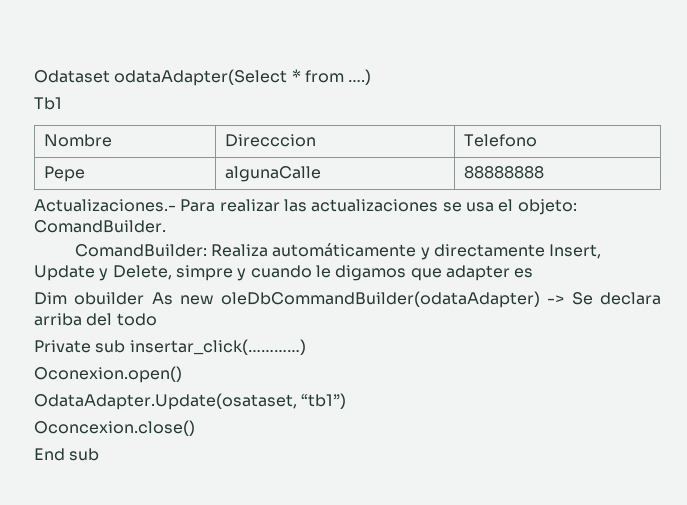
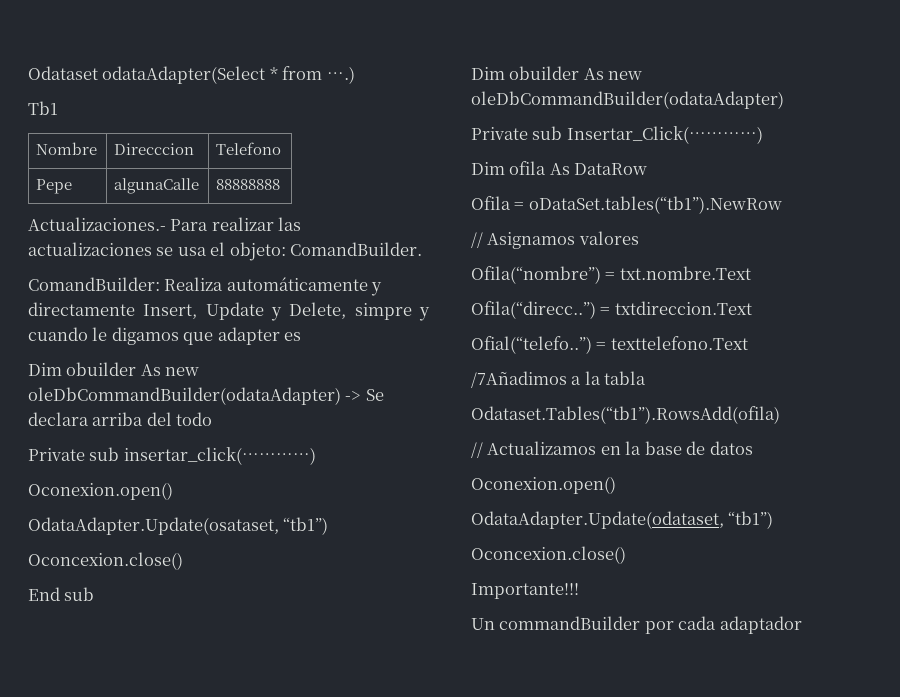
  End sub
+ Dim obuilder As new oleDbCommandBuilder(odataAdapter)
+ Private sub Insertar_Click(…………)
+ Dim ofila As DataRow
+ Ofila = oDataSet.tables(“tb1”).NewRow
+ // Asignamos valores
+ Ofila(“nombre”) = txt.nombre.Text
+ Ofila(“direcc..”) = txtdireccion.Text
+ Ofial(“telefo..”) = texttelefono.Text
+ /7Añadimos a la tabla
+ Odataset.Tables(“tb1”).RowsAdd(ofila)
+ // Actualizamos en la base de datos
+ Oconexion.open()
+ OdataAdapter.Update(odataset, “tb1”)
+ Oconcexion.close()
+ Importante!!!
+ Un commandBuilder por cada adaptador

